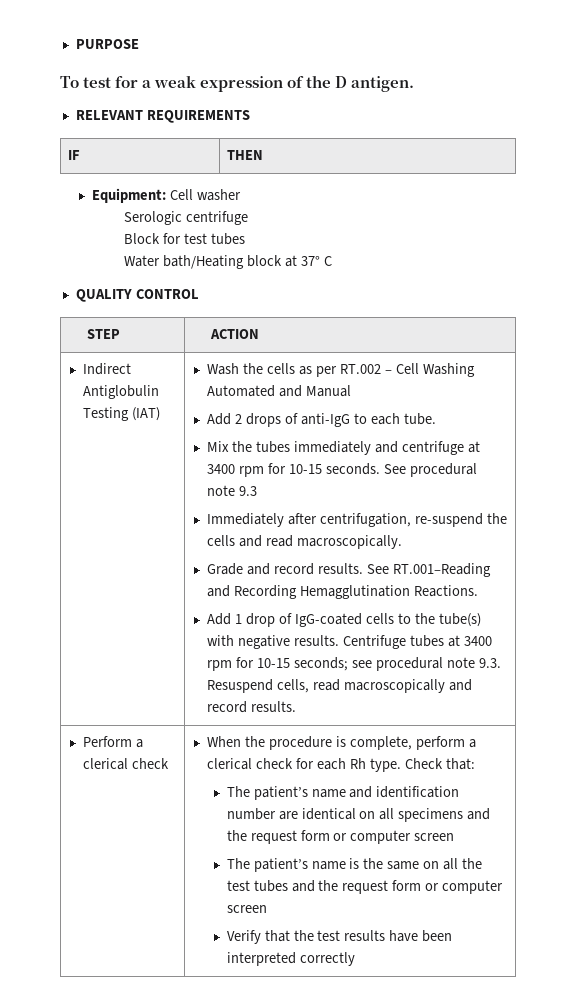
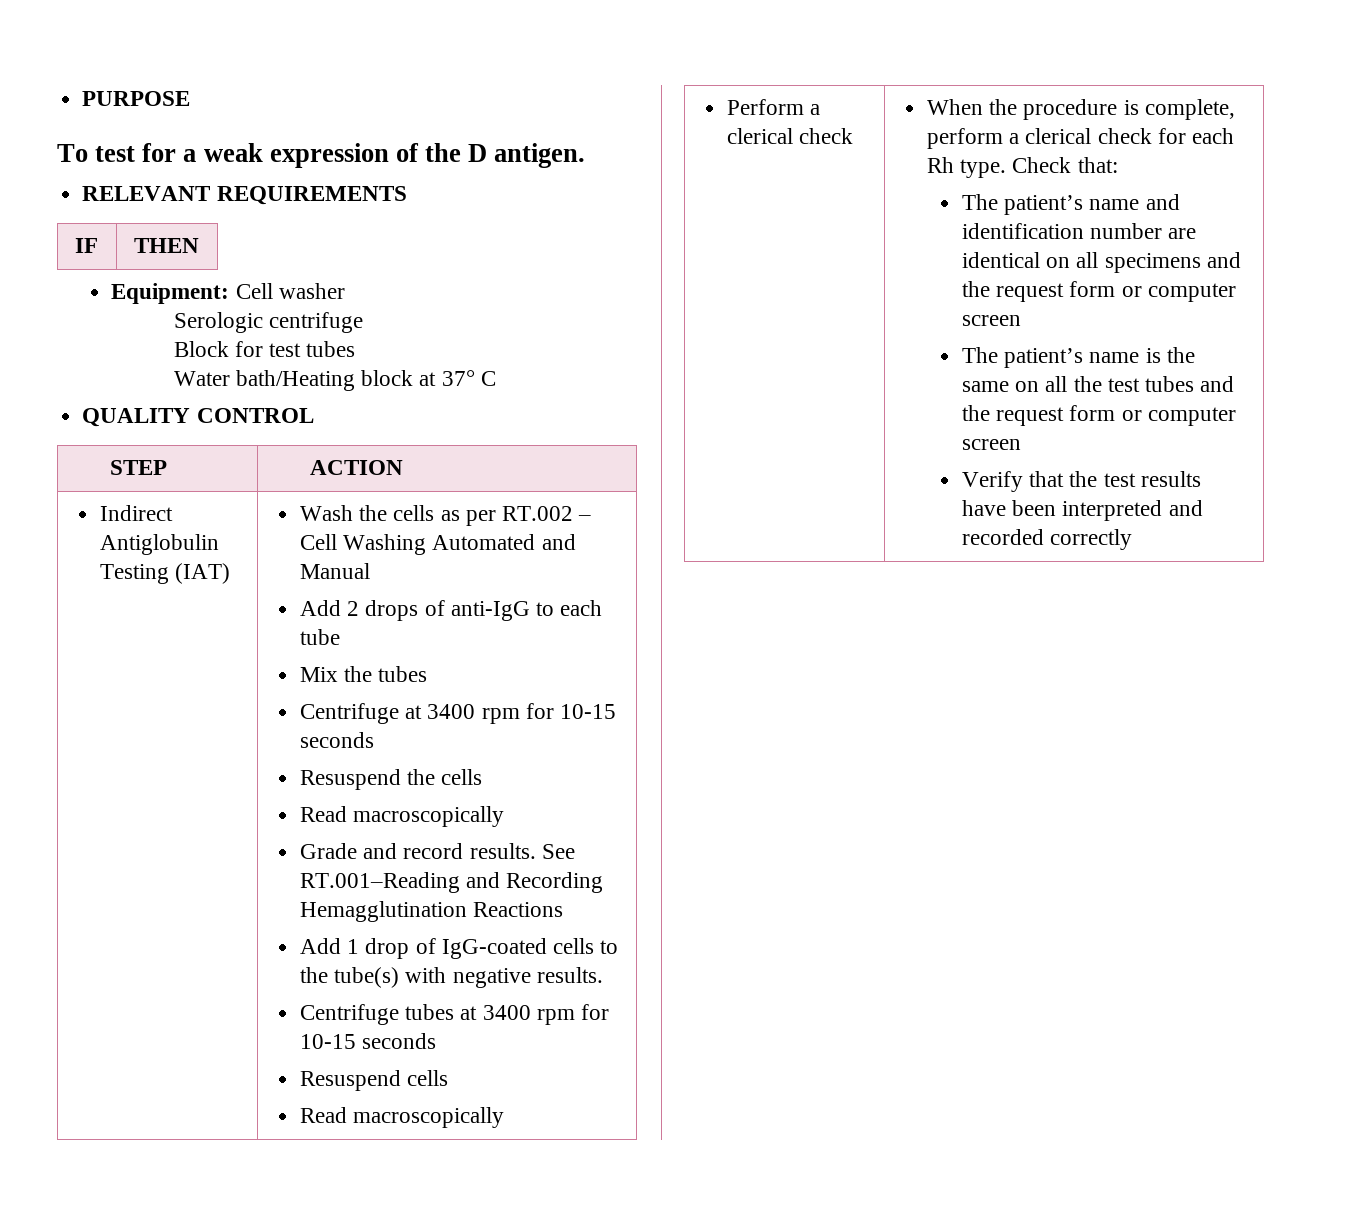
- Add 2 drops of anti-IgG to each tube.
+ Add 2 drops of anti-IgG to each tube
- Mix the tubes immediately and centrifuge at 3400 rpm for 10-15 seconds. See procedural note 9.3
- Immediately after centrifugation, re-suspend the cells and read macroscopically.
+ Mix the tubes
+ Centrifuge at 3400 rpm for 10-15 seconds
+ Resuspend the cells
+ Read macroscopically
- See RT.001–Reading and Recording Hemagglutination Reactions.
+ See RT.001–Reading and Recording Hemagglutination Reactions
- Add 1 drop of IgG-coated cells to the tube(s) with negative results. Centrifuge tubes at 3400 rpm for 10-15 seconds; see procedural note 9.3. Resuspend cells, read macroscopically and record results.
+ Add 1 drop of IgG-coated cells to the tube(s) with negative results.
+ Centrifuge tubes at 3400 rpm for 10-15 seconds
+ Resuspend cells
+ Read macroscopically
- Verify that the test results have been interpreted correctly
+ Verify that the test results have been interpreted and recorded correctly

